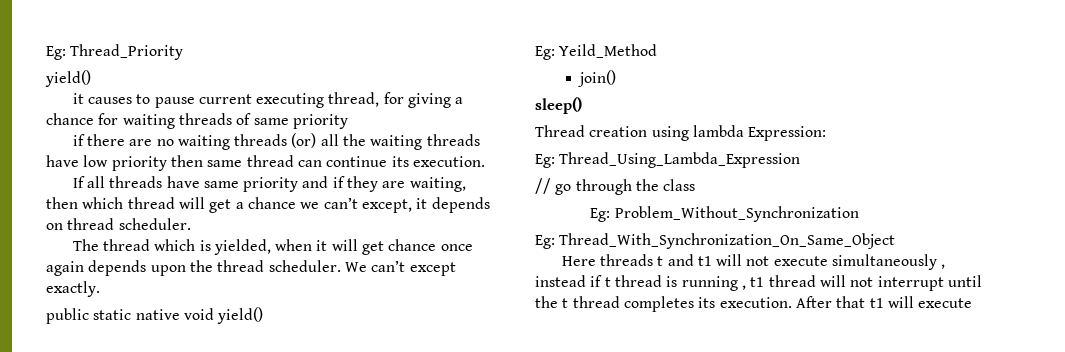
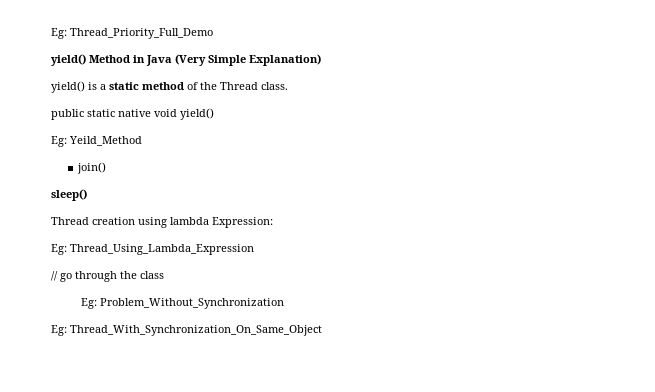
- Eg: Thread_Priority
- yield()
- it causes to pause current executing thread, for giving a chance for waiting threads of same priority
- if there are no waiting threads (or) all the waiting threads have low priority then same thread can continue its execution.
- If all threads have same priority and if they are waiting, then which thread will get a chance we can’t except, it depends on thread scheduler.
- The thread which is yielded, when it will get chance once again depends upon the thread scheduler. We can’t except exactly.
+ Eg: Thread_Priority_Full_Demo
+ yield() Method in Java (Very Simple Explanation)
+ yield() is a static method of the Thread class.
- Here threads t and t1 will not execute simultaneously , instead if t thread is running , t1 thread will not interrupt until the t thread completes its execution. After that t1 will execute

